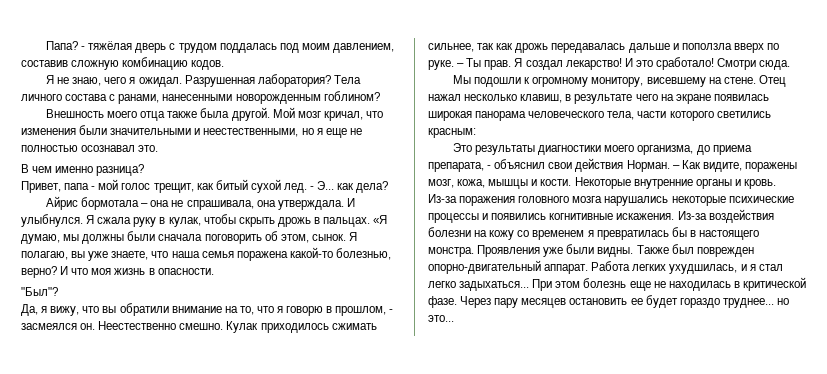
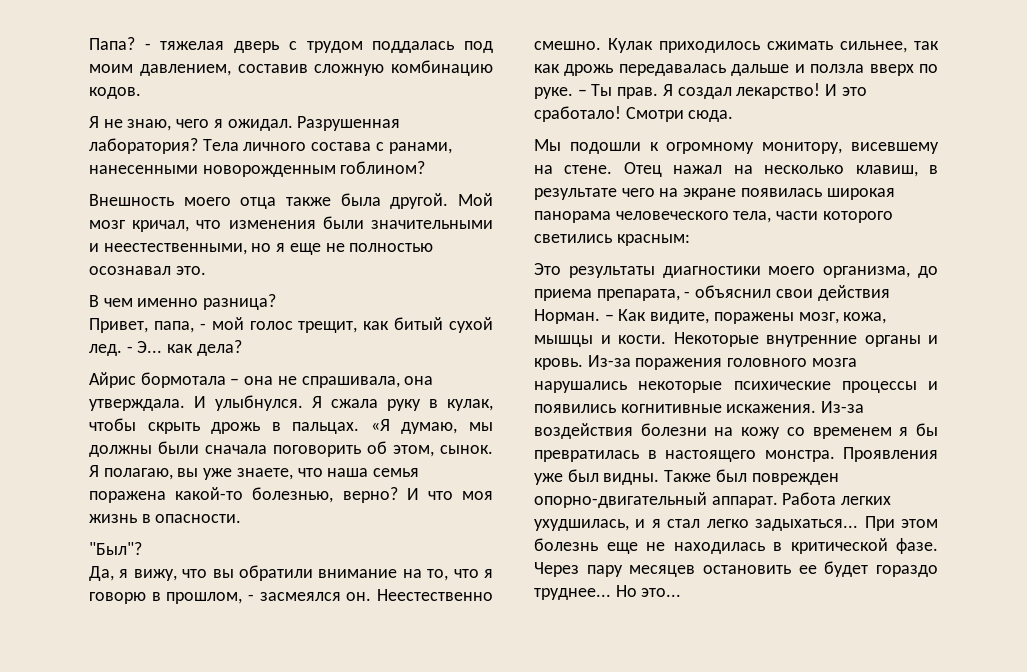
- - тяжёлая дверь с трудом поддалась под моим давлением, составив сложную комбинацию кодов.
+ - тяжелая дверь с трудом поддалась под моим давлением, составив сложную комбинацию кодов.
- Привет, папа - мой голос трещит, как битый сухой лед.
+ Привет, папа, - мой голос трещит, как битый сухой лед.
- Кулак приходилось сжимать сильнее, так как дрожь передавалась дальше и поползла вверх по руке.
+ Кулак приходилось сжимать сильнее, так как дрожь передавалась дальше и ползла вверх по руке.
- Отец нажал несколько клавиш, в результате чего на экране появилась широкая панорама человеческого тела, части которого светились красным:
+ Отец нажал на несколько клавиш, в результате чего на экране появилась широкая панорама человеческого тела, части которого светились красным:
- Из-за воздействия болезни на кожу со временем я превратилась бы в настоящего монстра.
+ Из-за воздействия болезни на кожу со временем я бы превратилась в настоящего монстра.
- Проявления уже были видны.
+ Проявления уже был видны.
- Через пару месяцев остановить ее будет гораздо труднее... но это...
+ Через пару месяцев остановить ее будет гораздо труднее... Но это...

